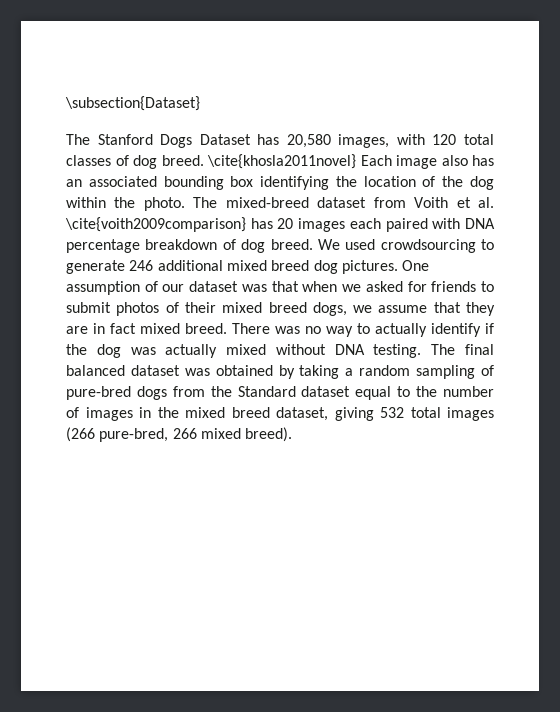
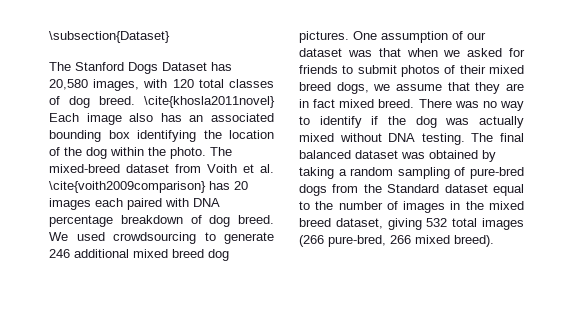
- There was no way to actually identify if the dog was actually mixed without DNA testing.
+ There was no way to identify if the dog was actually mixed without DNA testing.

